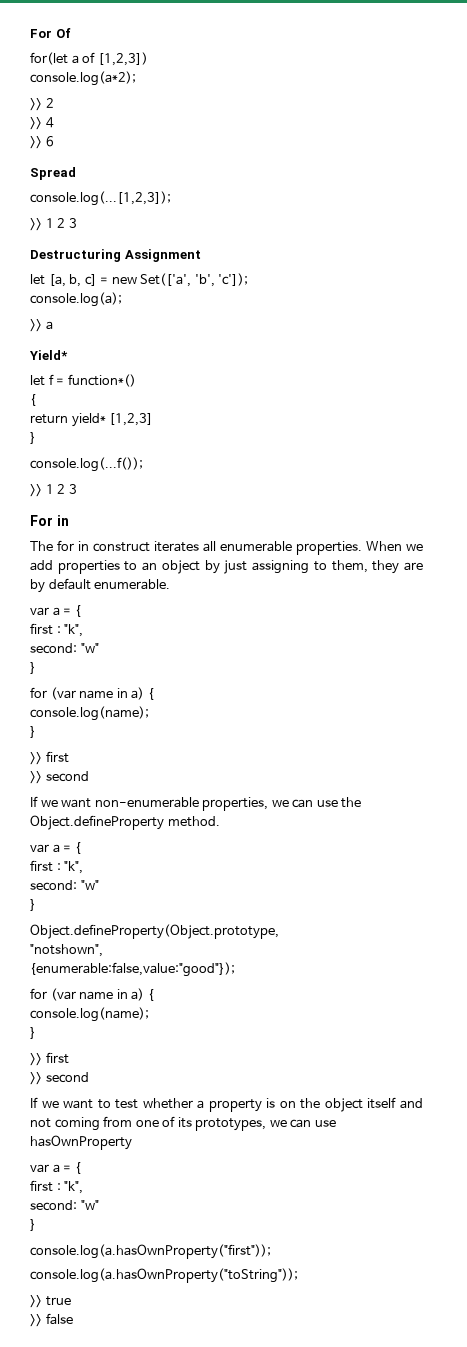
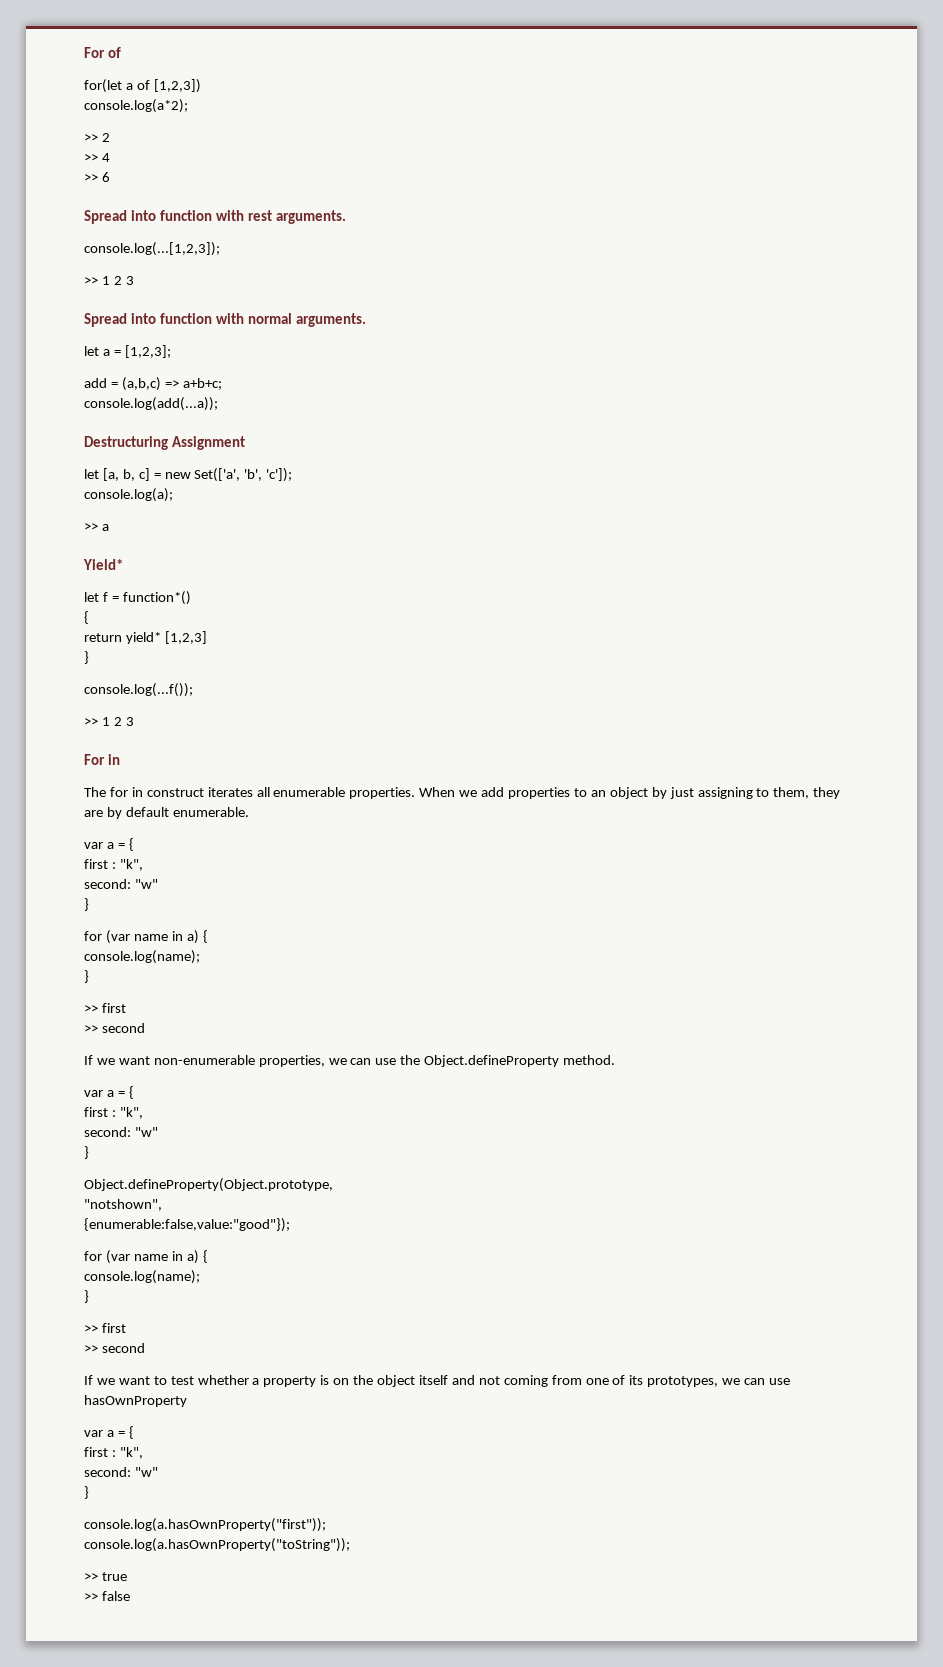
- For Of
+ For of
- Spread
+ Spread into function with rest arguments.
+ Spread into function with normal arguments.
+ let a = [1,2,3];
+ add = (a,b,c) => a+b+c;
+ console.log(add(...a));

